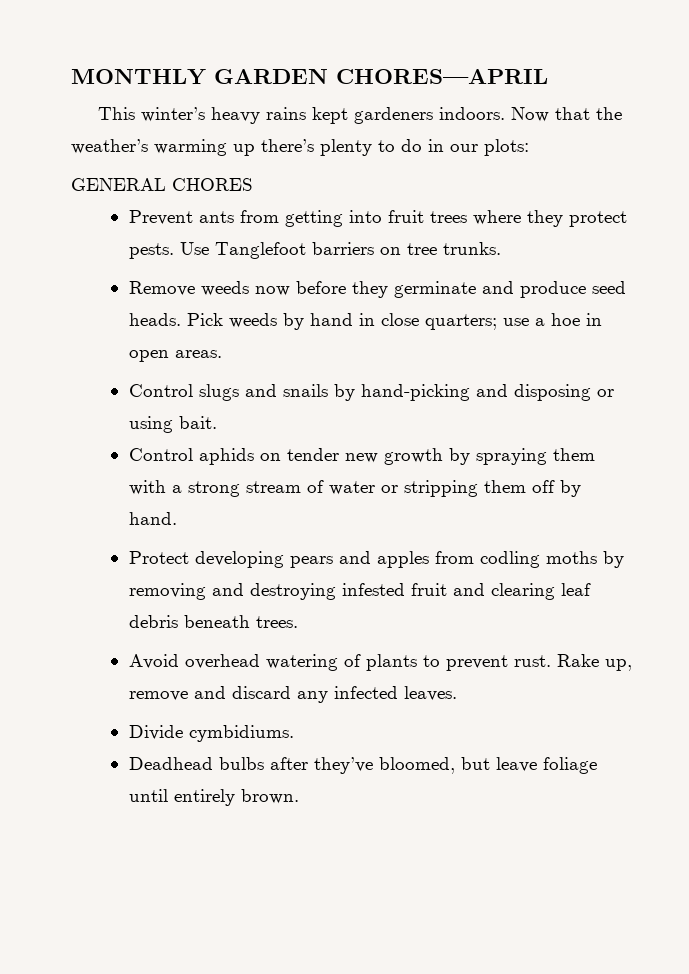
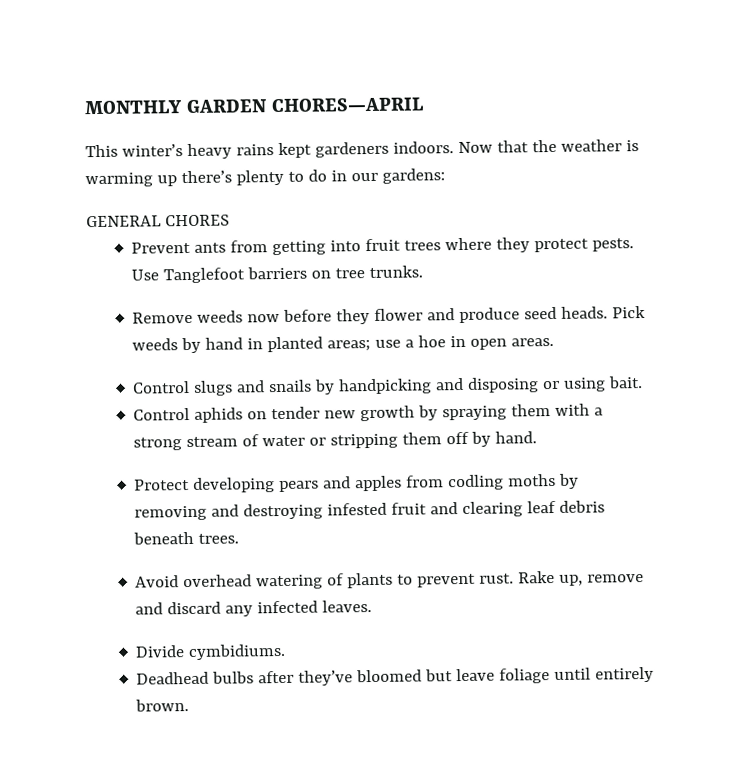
- Now that the weather’s warming up there’s plenty to do in our plots:
+ Now that the weather is warming up there’s plenty to do in our gardens:
- Remove weeds now before they germinate and produce seed heads.
+ Remove weeds now before they flower and produce seed heads.
- Pick weeds by hand in close quarters; use a hoe in open areas.
+ Pick weeds by hand in planted areas; use a hoe in open areas.
- Control slugs and snails by hand-picking and disposing or using bait.
+ Control slugs and snails by handpicking and disposing or using bait.
- Deadhead bulbs after they’ve bloomed, but leave foliage until entirely brown.
+ Deadhead bulbs after they’ve bloomed but leave foliage until entirely brown.

